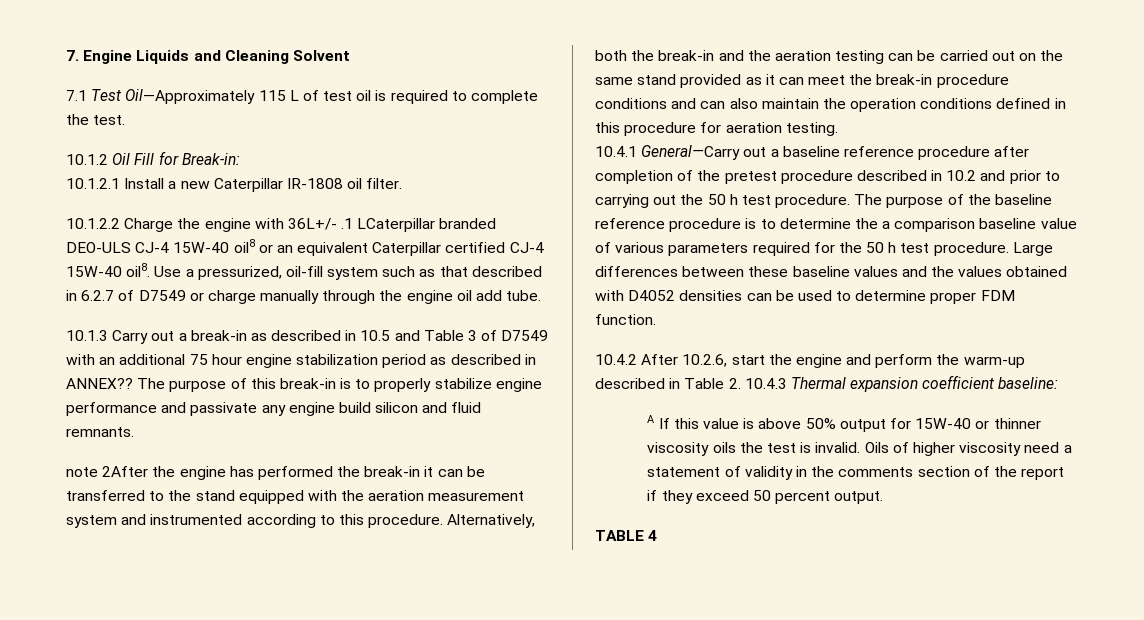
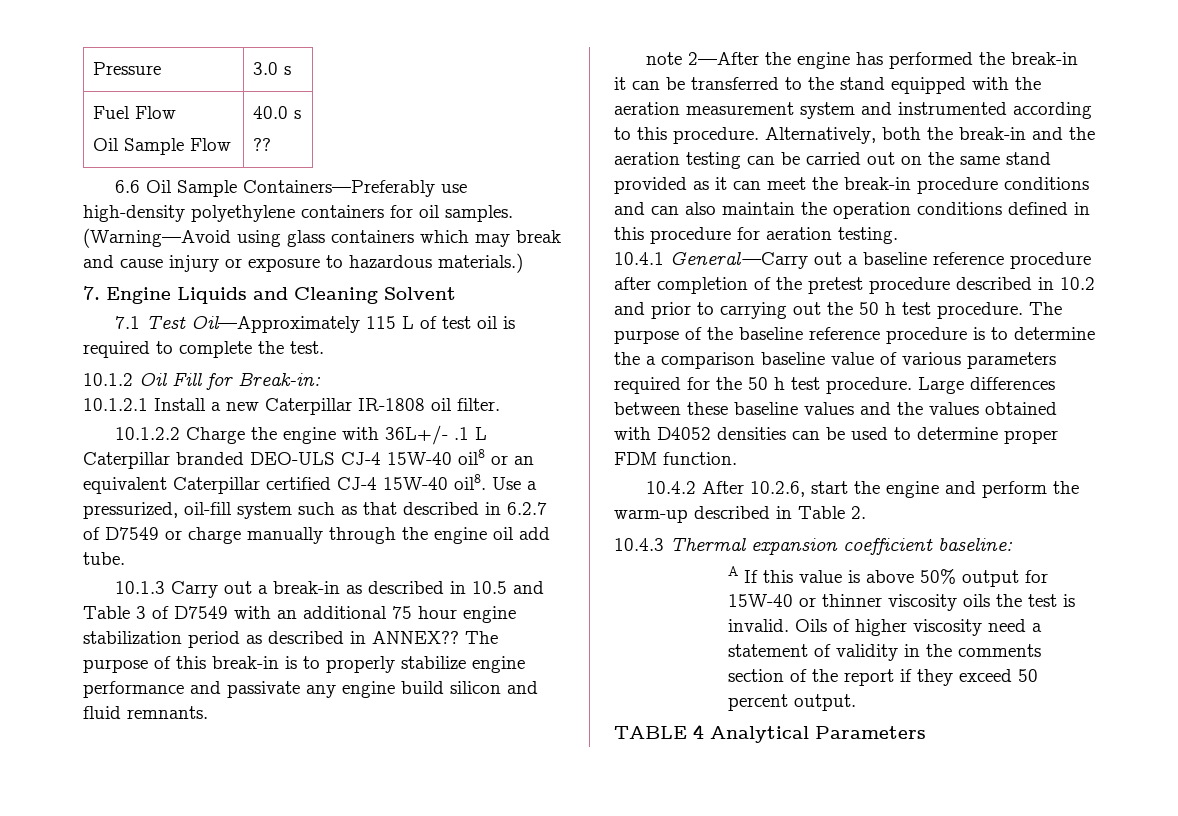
+ Pressure | 3.0 s
+ Fuel Flow
+ Oil Sample Flow | 40.0 s
+ ??
+ 6.6 Oil Sample Containers—Preferably use high-density polyethylene containers for oil samples. (Warning—Avoid using glass containers which may break and cause injury or exposure to hazardous materials.)
- 10.1.2.2 Charge the engine with 36L+/- .1 LCaterpillar branded DEO-ULS CJ-4 15W-40 oil8 or an equivalent Caterpillar certified CJ-4 15W-40 oil8.
+ 10.1.2.2 Charge the engine with 36L+/- .1 L Caterpillar branded DEO-ULS CJ-4 15W-40 oil8 or an equivalent Caterpillar certified CJ-4 15W-40 oil8.
- note 2After the engine has performed the break-in it can be transferred to the stand equipped with the aeration measurement system and instrumented according to this procedure.
+ note 2—After the engine has performed the break-in it can be transferred to the stand equipped with the aeration measurement system and instrumented according to this procedure.
- 10.4.2 After 10.2.6, start the engine and perform the warm-up described in Table 2. 10.4.3 Thermal expansion coefficient baseline:
+ 10.4.2 After 10.2.6, start the engine and perform the warm-up described in Table 2.
+ 10.4.3 Thermal expansion coefficient baseline:
- TABLE 4
+ TABLE 4 Analytical Parameters

